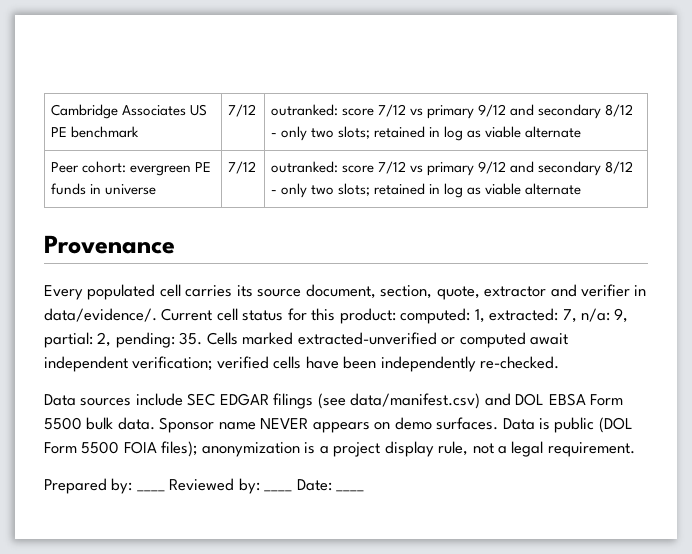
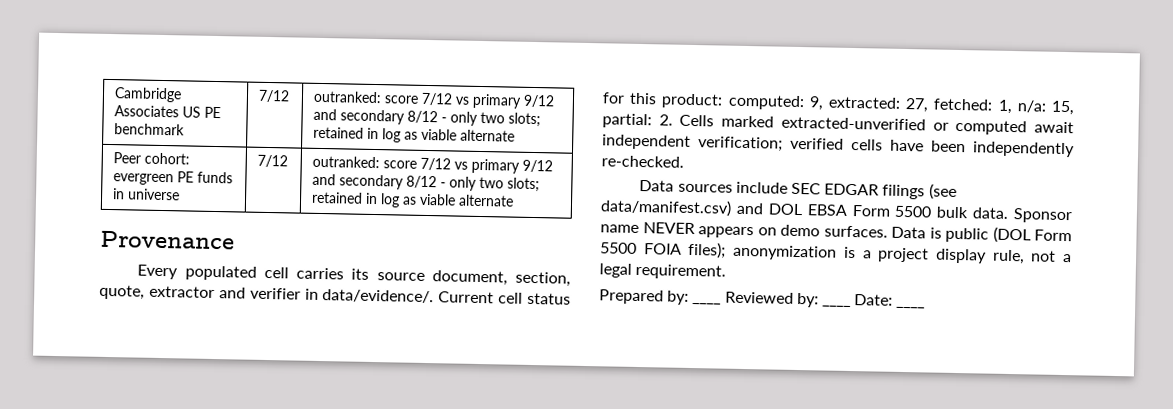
- Current cell status for this product: computed: 1, extracted: 7, n/a: 9, partial: 2, pending: 35. Cells marked extracted-unverified or computed await independent verification; verified cells have been independently re-checked.
+ Current cell status for this product: computed: 9, extracted: 27, fetched: 1, n/a: 15, partial: 2. Cells marked extracted-unverified or computed await independent verification; verified cells have been independently re-checked.

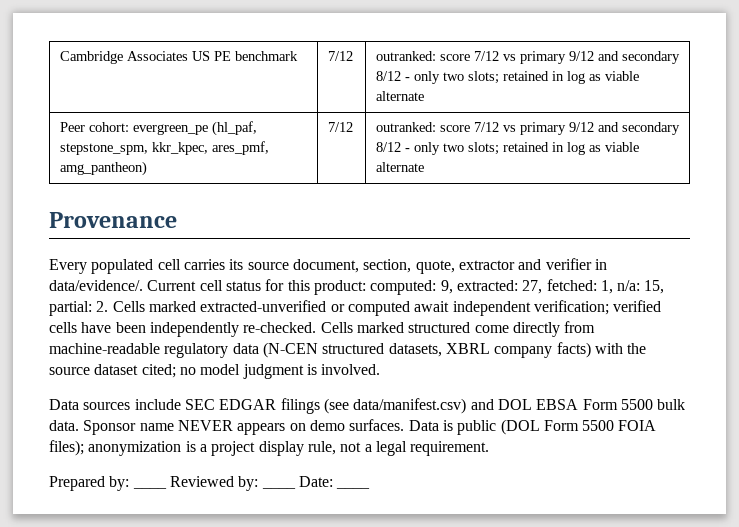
- Peer cohort: evergreen PE funds in universe | 7/12 | outranked: score 7/12 vs primary 9/12 and secondary 8/12 - only two slots; retained in log as viable alternate
+ Peer cohort: evergreen_pe (hl_paf, stepstone_spm, kkr_kpec, ares_pmf, amg_pantheon) | 7/12 | outranked: score 7/12 vs primary 9/12 and secondary 8/12 - only two slots; retained in log as viable alternate
+ Cells marked structured come directly from machine-readable regulatory data (N-CEN structured datasets, XBRL company facts) with the source dataset cited; no model judgment is involved.

